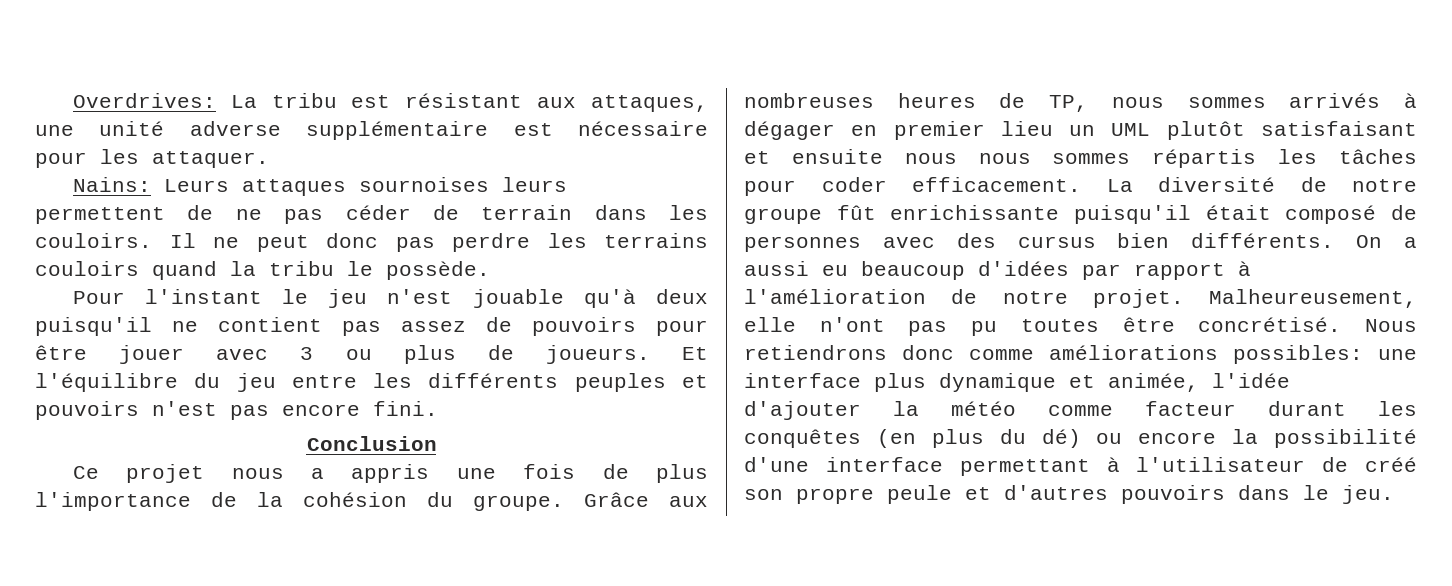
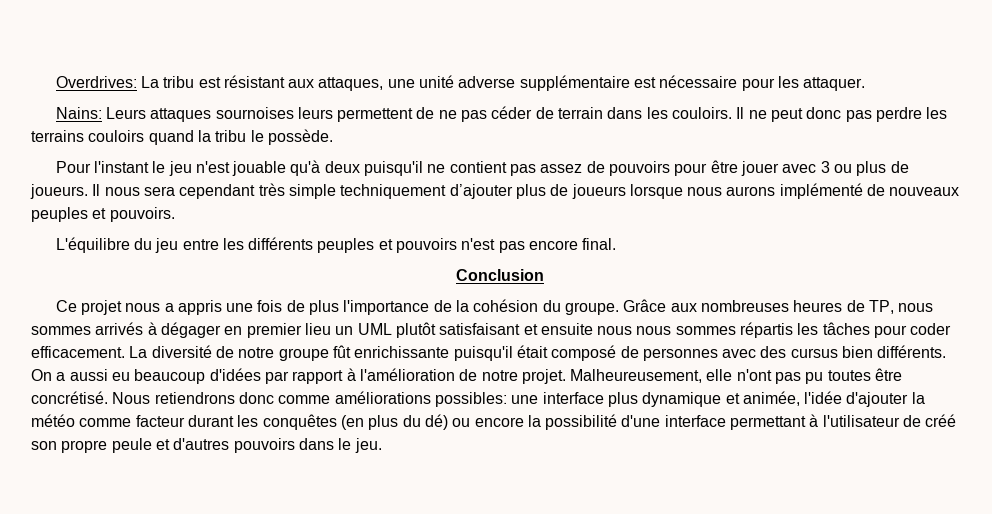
- Et l'équilibre du jeu entre les différents peuples et pouvoirs n'est pas encore fini.
+ Il nous sera cependant très simple techniquement d’ajouter plus de joueurs lorsque nous aurons implémenté de nouveaux peuples et pouvoirs.
+ L'équilibre du jeu entre les différents peuples et pouvoirs n'est pas encore final.

